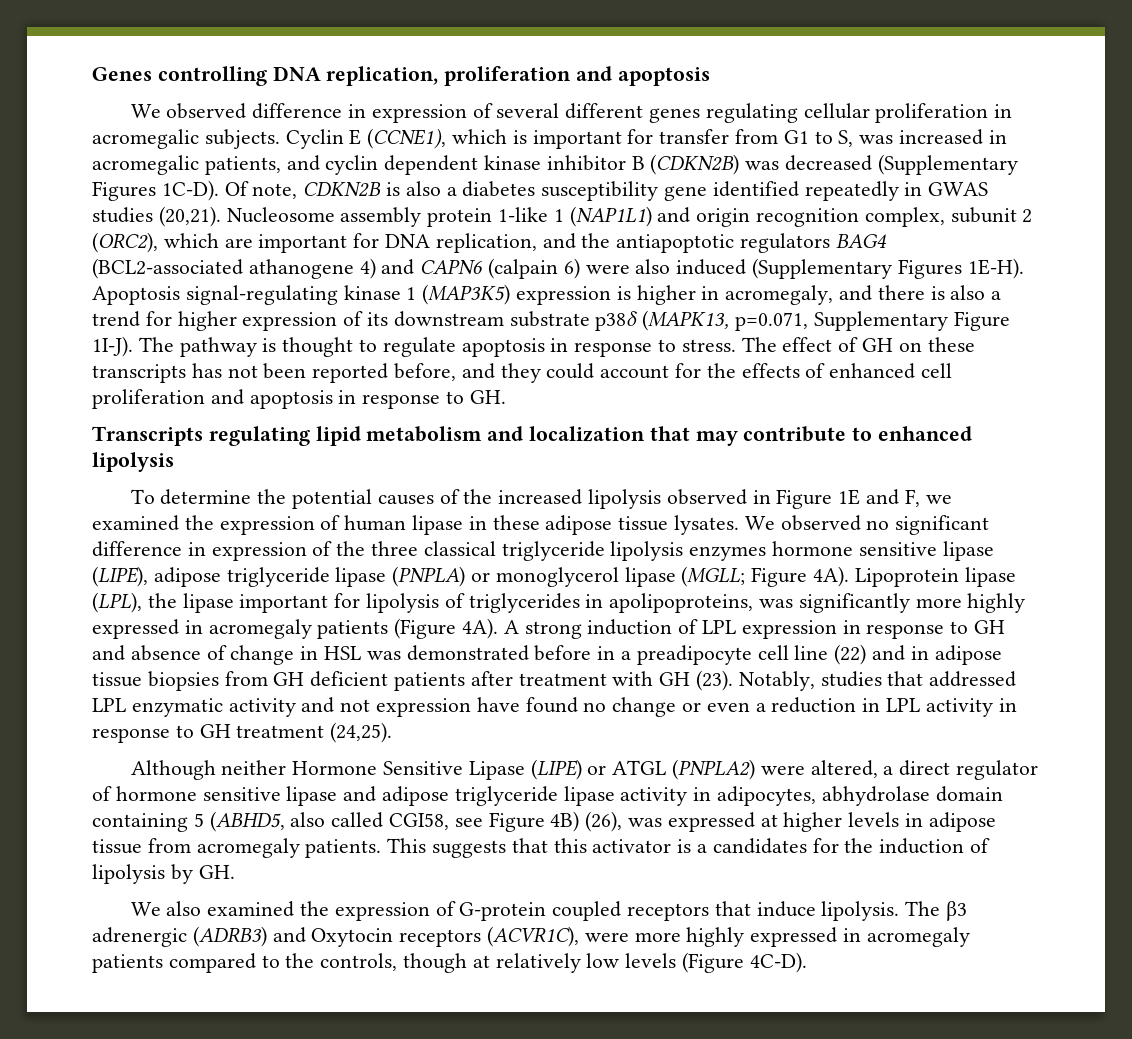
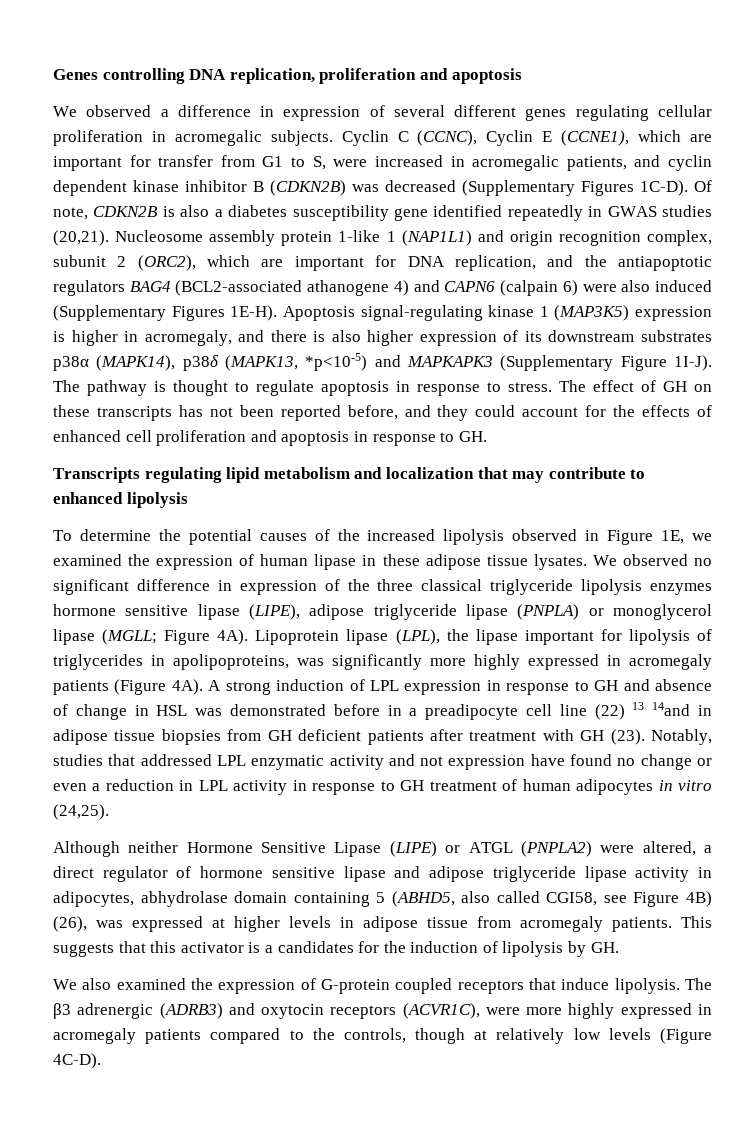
- We observed difference in expression of several different genes regulating cellular proliferation in acromegalic subjects.
+ We observed a difference in expression of several different genes regulating cellular proliferation in acromegalic subjects.
- Cyclin E (CCNE1), which is important for transfer from G1 to S, was increased in acromegalic patients, and cyclin dependent kinase inhibitor B (CDKN2B) was decreased (Supplementary Figures 1C-D).
+ Cyclin C (CCNC), Cyclin E (CCNE1), which are important for transfer from G1 to S, were increased in acromegalic patients, and cyclin dependent kinase inhibitor B (CDKN2B) was decreased (Supplementary Figures 1C-D).
- Apoptosis signal-regulating kinase 1 (MAP3K5) expression is higher in acromegaly, and there is also a trend for higher expression of its downstream substrate p38δ (MAPK13, p=0.071, Supplementary Figure 1I-J).
+ Apoptosis signal-regulating kinase 1 (MAP3K5) expression is higher in acromegaly, and there is also higher expression of its downstream substrates p38α (MAPK14), p38δ (MAPK13, *p<10-5) and MAPKAPK3 (Supplementary Figure 1I-J).
- To determine the potential causes of the increased lipolysis observed in Figure 1E and F, we examined the expression of human lipase in these adipose tissue lysates.
+ To determine the potential causes of the increased lipolysis observed in Figure 1E, we examined the expression of human lipase in these adipose tissue lysates.
- A strong induction of LPL expression in response to GH and absence of change in HSL was demonstrated before in a preadipocyte cell line (22) and in adipose tissue biopsies from GH deficient patients after treatment with GH (23).
+ A strong induction of LPL expression in response to GH and absence of change in HSL was demonstrated before in a preadipocyte cell line (22) 13 14and in adipose tissue biopsies from GH deficient patients after treatment with GH (23).
- Notably, studies that addressed LPL enzymatic activity and not expression have found no change or even a reduction in LPL activity in response to GH treatment (24,25).
+ Notably, studies that addressed LPL enzymatic activity and not expression have found no change or even a reduction in LPL activity in response to GH treatment of human adipocytes in vitro (24,25).
- The β3 adrenergic (ADRB3) and Oxytocin receptors (ACVR1C), were more highly expressed in acromegaly patients compared to the controls, though at relatively low levels (Figure 4C-D).
+ The β3 adrenergic (ADRB3) and oxytocin receptors (ACVR1C), were more highly expressed in acromegaly patients compared to the controls, though at relatively low levels (Figure 4C-D).

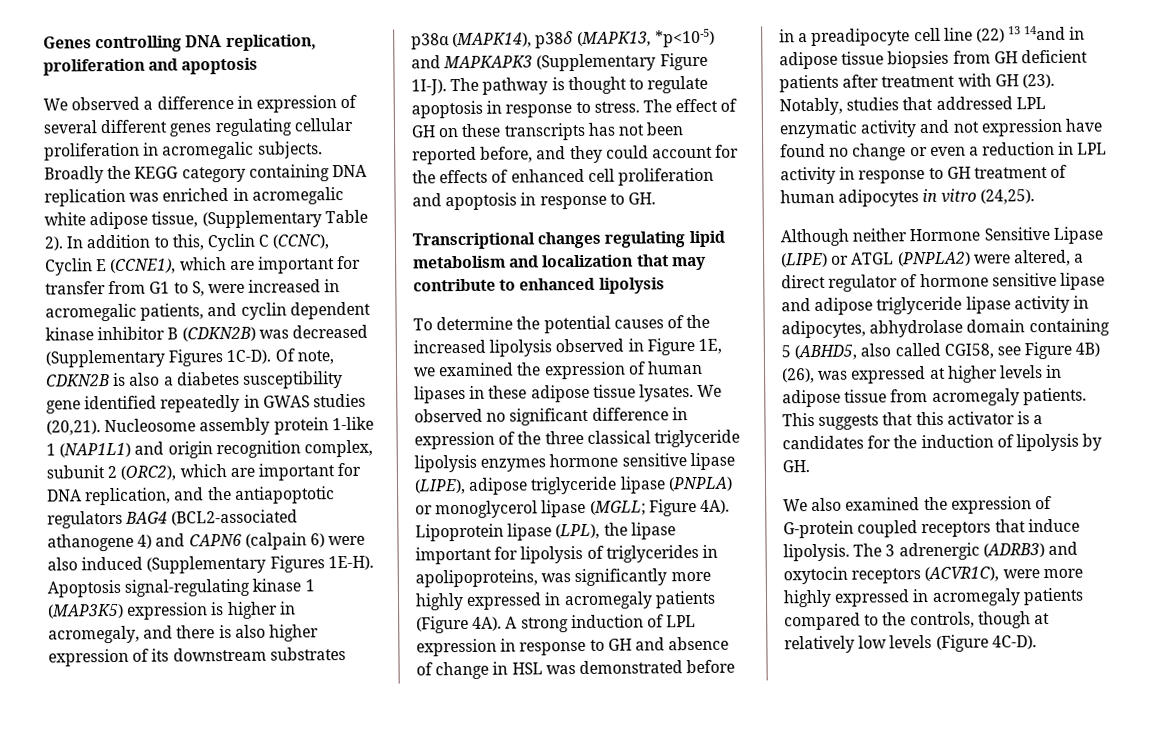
- Cyclin C (CCNC), Cyclin E (CCNE1), which are important for transfer from G1 to S, were increased in acromegalic patients, and cyclin dependent kinase inhibitor B (CDKN2B) was decreased (Supplementary Figures 1C-D).
+ Broadly the KEGG category containing DNA replication was enriched in acromegalic white adipose tissue, (Supplementary Table 2). In addition to this, Cyclin C (CCNC), Cyclin E (CCNE1), which are important for transfer from G1 to S, were increased in acromegalic patients, and cyclin dependent kinase inhibitor B (CDKN2B) was decreased (Supplementary Figures 1C-D).
- Transcripts regulating lipid metabolism and localization that may contribute to enhanced lipolysis
+ Transcriptional changes regulating lipid metabolism and localization that may contribute to enhanced lipolysis
- To determine the potential causes of the increased lipolysis observed in Figure 1E, we examined the expression of human lipase in these adipose tissue lysates.
+ To determine the potential causes of the increased lipolysis observed in Figure 1E, we examined the expression of human lipases in these adipose tissue lysates.
- The β3 adrenergic (ADRB3) and oxytocin receptors (ACVR1C), were more highly expressed in acromegaly patients compared to the controls, though at relatively low levels (Figure 4C-D).
+ The 3 adrenergic (ADRB3) and oxytocin receptors (ACVR1C), were more highly expressed in acromegaly patients compared to the controls, though at relatively low levels (Figure 4C-D).

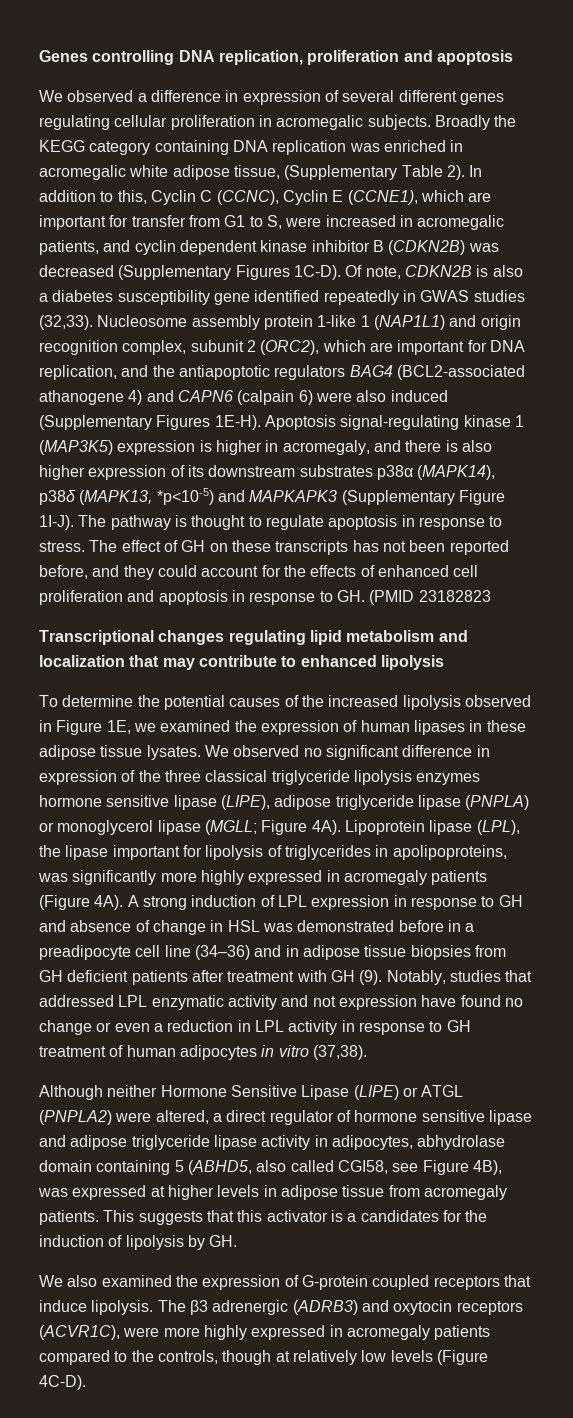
- Of note, CDKN2B is also a diabetes susceptibility gene identified repeatedly in GWAS studies (20,21).
+ Of note, CDKN2B is also a diabetes susceptibility gene identified repeatedly in GWAS studies (32,33).
- The effect of GH on these transcripts has not been reported before, and they could account for the effects of enhanced cell proliferation and apoptosis in response to GH.
+ The effect of GH on these transcripts has not been reported before, and they could account for the effects of enhanced cell proliferation and apoptosis in response to GH. (PMID 23182823
- A strong induction of LPL expression in response to GH and absence of change in HSL was demonstrated before in a preadipocyte cell line (22) 13 14and in adipose tissue biopsies from GH deficient patients after treatment with GH (23).
+ A strong induction of LPL expression in response to GH and absence of change in HSL was demonstrated before in a preadipocyte cell line (34–36) and in adipose tissue biopsies from GH deficient patients after treatment with GH (9).
- Notably, studies that addressed LPL enzymatic activity and not expression have found no change or even a reduction in LPL activity in response to GH treatment of human adipocytes in vitro (24,25).
+ Notably, studies that addressed LPL enzymatic activity and not expression have found no change or even a reduction in LPL activity in response to GH treatment of human adipocytes in vitro (37,38).
- Although neither Hormone Sensitive Lipase (LIPE) or ATGL (PNPLA2) were altered, a direct regulator of hormone sensitive lipase and adipose triglyceride lipase activity in adipocytes, abhydrolase domain containing 5 (ABHD5, also called CGI58, see Figure 4B) (26), was expressed at higher levels in adipose tissue from acromegaly patients.
+ Although neither Hormone Sensitive Lipase (LIPE) or ATGL (PNPLA2) were altered, a direct regulator of hormone sensitive lipase and adipose triglyceride lipase activity in adipocytes, abhydrolase domain containing 5 (ABHD5, also called CGI58, see Figure 4B), was expressed at higher levels in adipose tissue from acromegaly patients.
- The 3 adrenergic (ADRB3) and oxytocin receptors (ACVR1C), were more highly expressed in acromegaly patients compared to the controls, though at relatively low levels (Figure 4C-D).
+ The β3 adrenergic (ADRB3) and oxytocin receptors (ACVR1C), were more highly expressed in acromegaly patients compared to the controls, though at relatively low levels (Figure 4C-D).

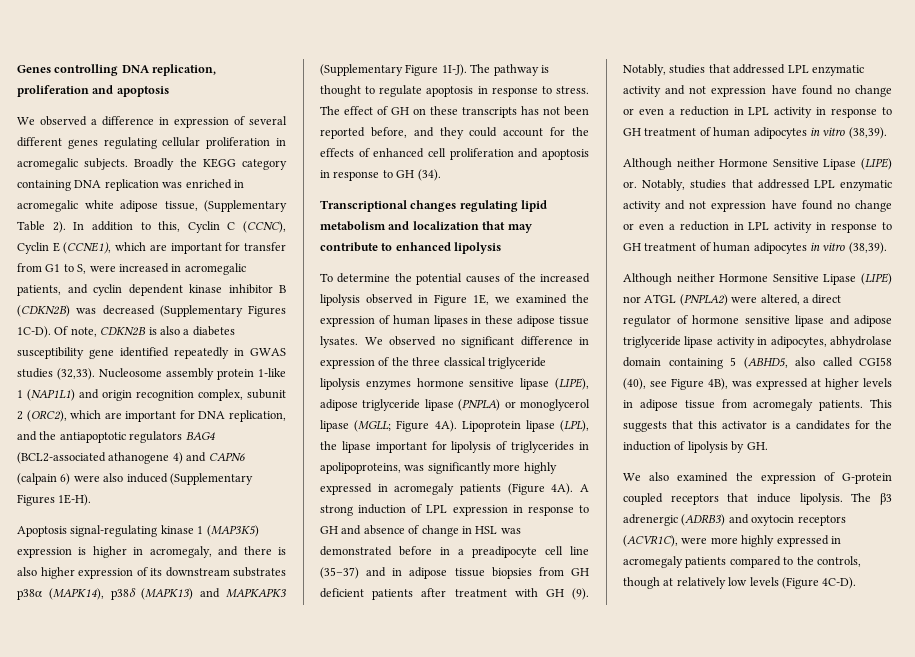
- Nucleosome assembly protein 1-like 1 (NAP1L1) and origin recognition complex, subunit 2 (ORC2), which are important for DNA replication, and the antiapoptotic regulators BAG4 (BCL2-associated athanogene 4) and CAPN6 (calpain 6) were also induced (Supplementary Figures 1E-H). Apoptosis signal-regulating kinase 1 (MAP3K5) expression is higher in acromegaly, and there is also higher expression of its downstream substrates p38α (MAPK14), p38δ (MAPK13, *p<10-5) and MAPKAPK3 (Supplementary Figure 1I-J).
+ Nucleosome assembly protein 1-like 1 (NAP1L1) and origin recognition complex, subunit 2 (ORC2), which are important for DNA replication, and the antiapoptotic regulators BAG4 (BCL2-associated athanogene 4) and CAPN6 (calpain 6) were also induced (Supplementary Figures 1E-H).
+ Apoptosis signal-regulating kinase 1 (MAP3K5) expression is higher in acromegaly, and there is also higher expression of its downstream substrates p38α (MAPK14), p38δ (MAPK13) and MAPKAPK3 (Supplementary Figure 1I-J).
- The effect of GH on these transcripts has not been reported before, and they could account for the effects of enhanced cell proliferation and apoptosis in response to GH. (PMID 23182823
+ The effect of GH on these transcripts has not been reported before, and they could account for the effects of enhanced cell proliferation and apoptosis in response to GH (34).
- A strong induction of LPL expression in response to GH and absence of change in HSL was demonstrated before in a preadipocyte cell line (34–36) and in adipose tissue biopsies from GH deficient patients after treatment with GH (9). Notably, studies that addressed LPL enzymatic activity and not expression have found no change or even a reduction in LPL activity in response to GH treatment of human adipocytes in vitro (37,38).
- Although neither Hormone Sensitive Lipase (LIPE) or ATGL (PNPLA2) were altered, a direct regulator of hormone sensitive lipase and adipose triglyceride lipase activity in adipocytes, abhydrolase domain containing 5 (ABHD5, also called CGI58, see Figure 4B), was expressed at higher levels in adipose tissue from acromegaly patients.
+ A strong induction of LPL expression in response to GH and absence of change in HSL was demonstrated before in a preadipocyte cell line (35–37) and in adipose tissue biopsies from GH deficient patients after treatment with GH (9). Notably, studies that addressed LPL enzymatic activity and not expression have found no change or even a reduction in LPL activity in response to GH treatment of human adipocytes in vitro (38,39).
+ Although neither Hormone Sensitive Lipase (LIPE) or. Notably, studies that addressed LPL enzymatic activity and not expression have found no change or even a reduction in LPL activity in response to GH treatment of human adipocytes in vitro (38,39).
+ Although neither Hormone Sensitive Lipase (LIPE) nor ATGL (PNPLA2) were altered, a direct regulator of hormone sensitive lipase and adipose triglyceride lipase activity in adipocytes, abhydrolase domain containing 5 (ABHD5, also called CGI58 (40), see Figure 4B), was expressed at higher levels in adipose tissue from acromegaly patients.

